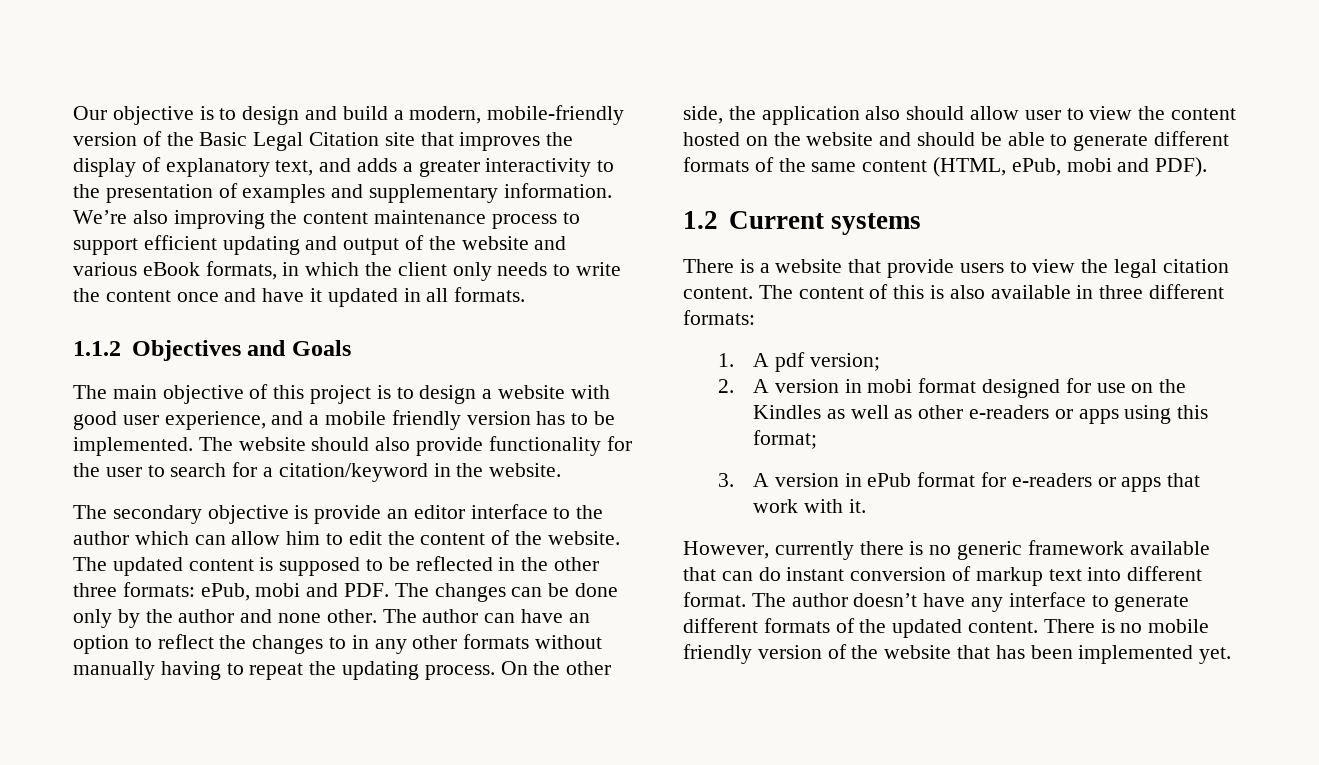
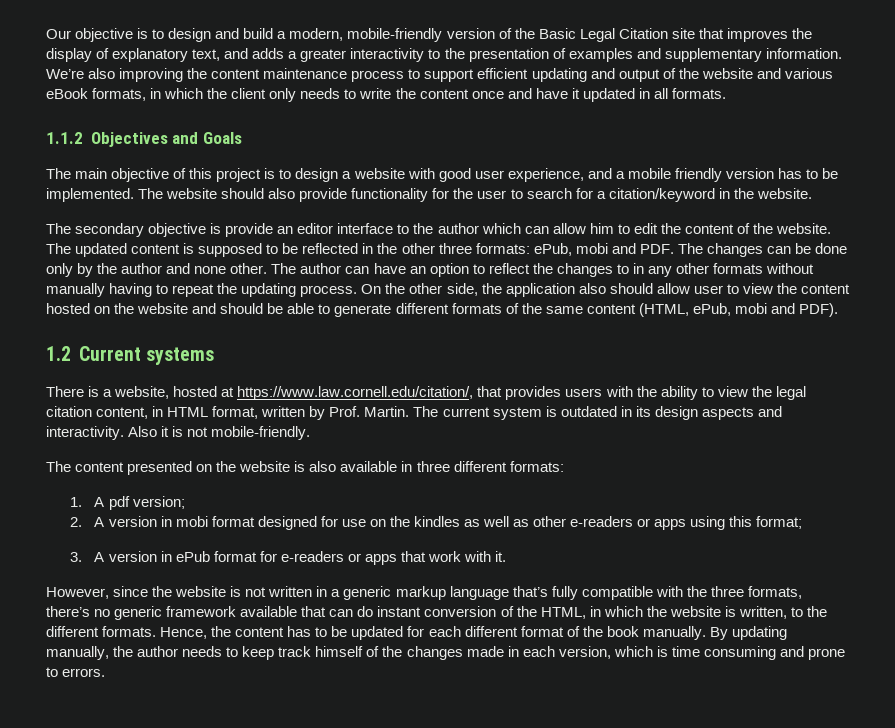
- There is a website that provide users to view the legal citation content. The content of this is also available in three different formats:
+ There is a website, hosted at https://www.law.cornell.edu/citation/, that provides users with the ability to view the legal citation content, in HTML format, written by Prof. Martin. The current system is outdated in its design aspects and interactivity. Also it is not mobile-friendly.
+ The content presented on the website is also available in three different formats:
- 2. A version in mobi format designed for use on the Kindles as well as other e-readers or apps using this format;
+ 2. A version in mobi format designed for use on the kindles as well as other e-readers or apps using this format;
- However, currently there is no generic framework available that can do instant conversion of markup text into different format. The author doesn’t have any interface to generate different formats of the updated content. There is no mobile friendly version of the website that has been implemented yet.
+ However, since the website is not written in a generic markup language that’s fully compatible with the three formats, there’s no generic framework available that can do instant conversion of the HTML, in which the website is written, to the different formats. Hence, the content has to be updated for each different format of the book manually. By updating manually, the author needs to keep track himself of the changes made in each version, which is time consuming and prone to errors.

